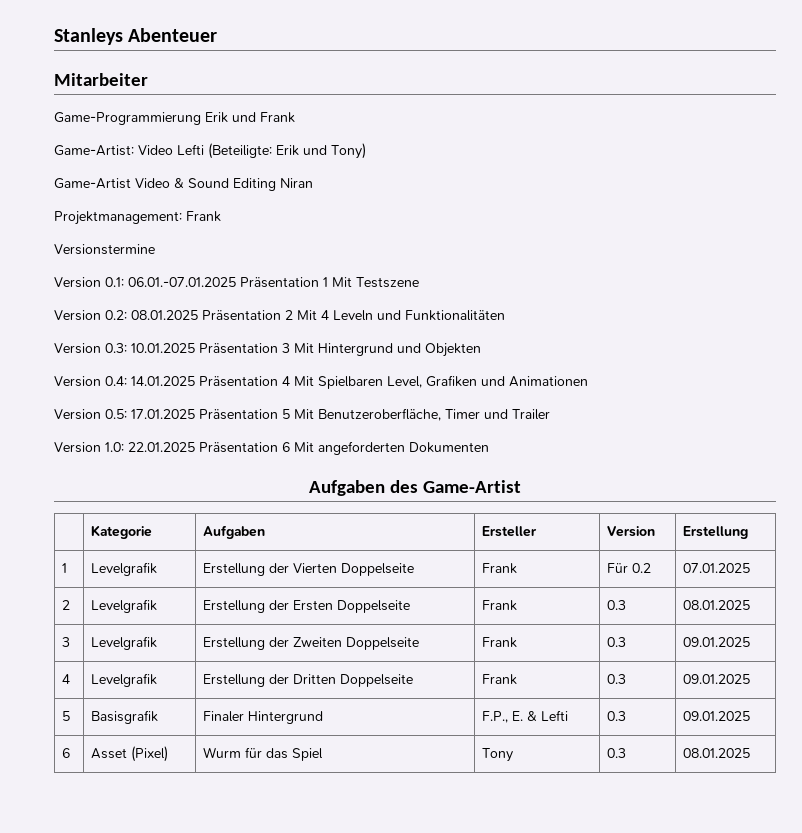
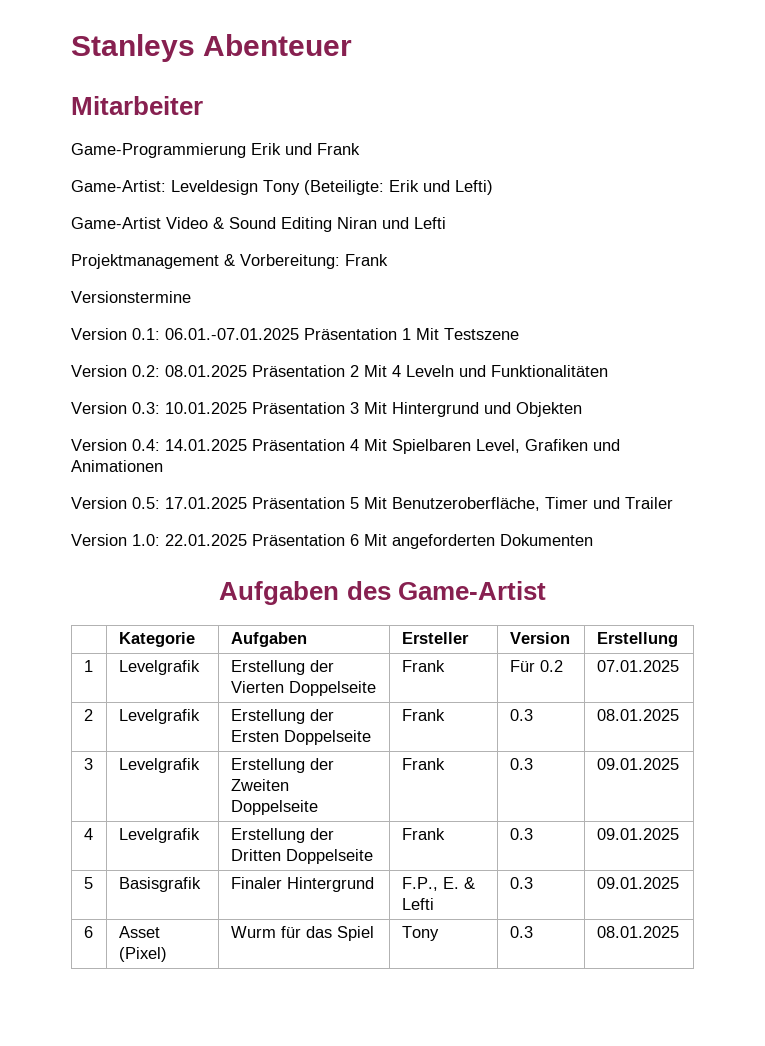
- Game-Artist: Video Lefti (Beteiligte: Erik und Tony)
+ Game-Artist: Leveldesign Tony (Beteiligte: Erik und Lefti)
- Game-Artist Video & Sound Editing Niran
- Projektmanagement: Frank
+ Game-Artist Video & Sound Editing Niran und Lefti
+ Projektmanagement & Vorbereitung: Frank

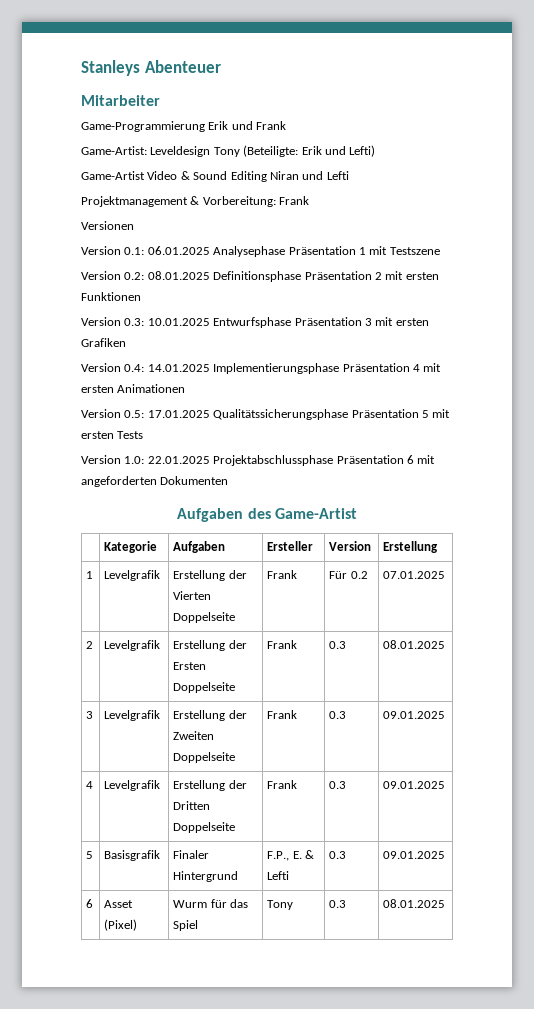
- Versionstermine
+ Versionen
- Version 0.1: 06.01.-07.01.2025 Präsentation 1 Mit Testszene
+ Version 0.1: 06.01.2025 Analysephase Präsentation 1 mit Testszene
- Version 0.2: 08.01.2025 Präsentation 2 Mit 4 Leveln und Funktionalitäten
+ Version 0.2: 08.01.2025 Definitionsphase Präsentation 2 mit ersten Funktionen
- Version 0.3: 10.01.2025 Präsentation 3 Mit Hintergrund und Objekten
+ Version 0.3: 10.01.2025 Entwurfsphase Präsentation 3 mit ersten Grafiken
- Version 0.4: 14.01.2025 Präsentation 4 Mit Spielbaren Level, Grafiken und Animationen
+ Version 0.4: 14.01.2025 Implementierungsphase Präsentation 4 mit ersten Animationen
- Version 0.5: 17.01.2025 Präsentation 5 Mit Benutzeroberfläche, Timer und Trailer
+ Version 0.5: 17.01.2025 Qualitätssicherungsphase Präsentation 5 mit ersten Tests
- Version 1.0: 22.01.2025 Präsentation 6 Mit angeforderten Dokumenten
+ Version 1.0: 22.01.2025 Projektabschlussphase Präsentation 6 mit angeforderten Dokumenten

